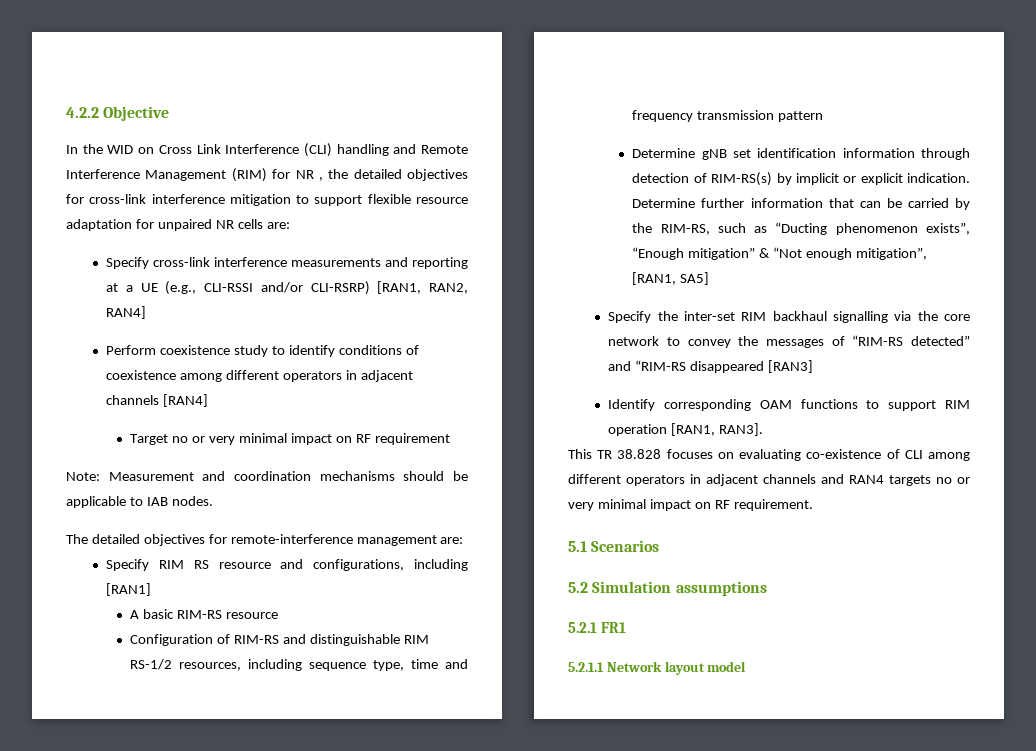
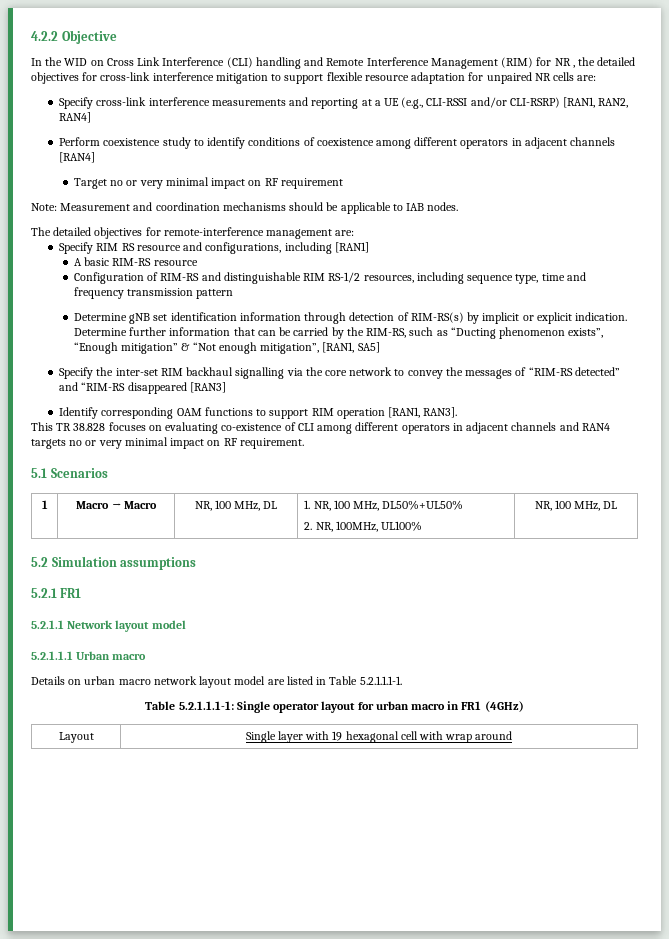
+ 1 | Macro → Macro | NR, 100 MHz, DL | 1. NR, 100 MHz, DL50%+UL50%
+ 2. NR, 100MHz, UL100% | NR, 100 MHz, DL
+ 5.2.1.1.1 Urban macro
+ Details on urban macro network layout model are listed in Table 5.2.1.1.1-1.
+ Table 5.2.1.1.1-1: Single operator layout for urban macro in FR1 (4GHz)
+ Layout | Single layer with 19 hexagonal cell with wrap around

